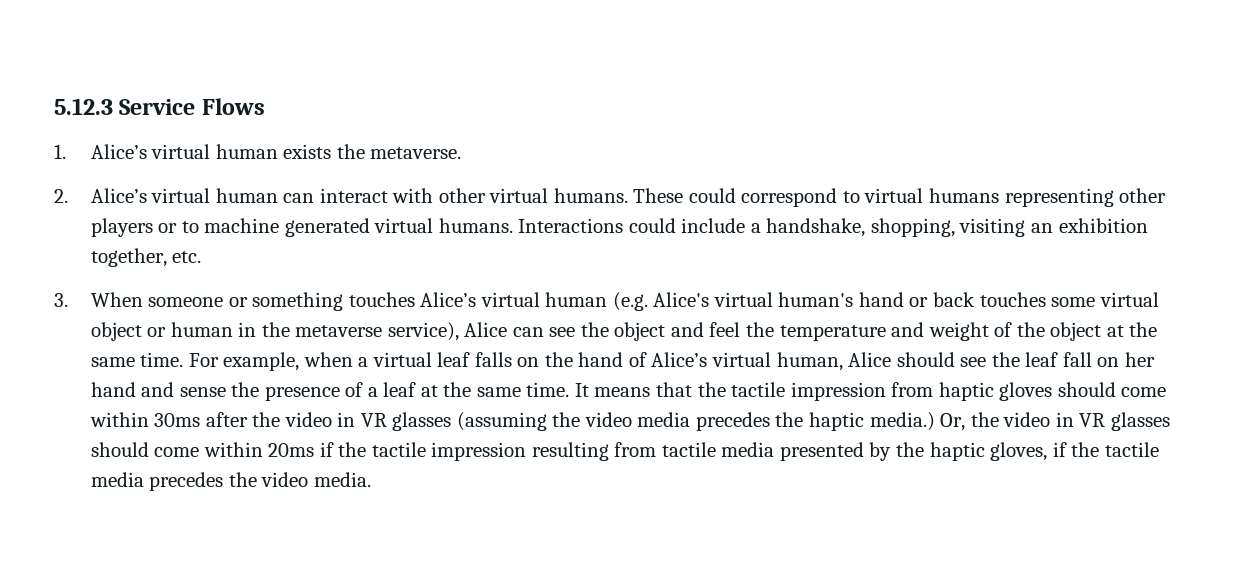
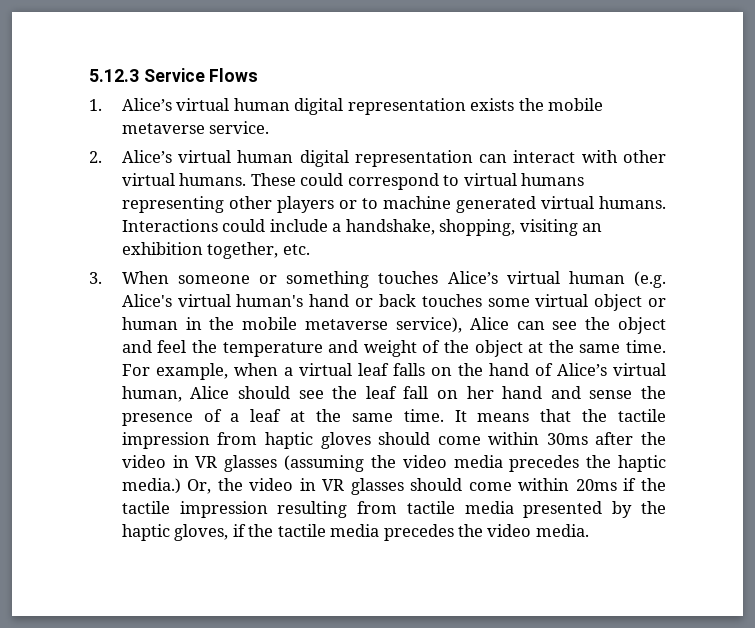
- 1. Alice’s virtual human exists the metaverse.
+ 1. Alice’s virtual human digital representation exists the mobile metaverse service.
- 2. Alice’s virtual human can interact with other virtual humans.
+ 2. Alice’s virtual human digital representation can interact with other virtual humans.
- 3. When someone or something touches Alice’s virtual human (e.g. Alice's virtual human's hand or back touches some virtual object or human in the metaverse service), Alice can see the object and feel the temperature and weight of the object at the same time.
+ 3. When someone or something touches Alice’s virtual human (e.g. Alice's virtual human's hand or back touches some virtual object or human in the mobile metaverse service), Alice can see the object and feel the temperature and weight of the object at the same time.

